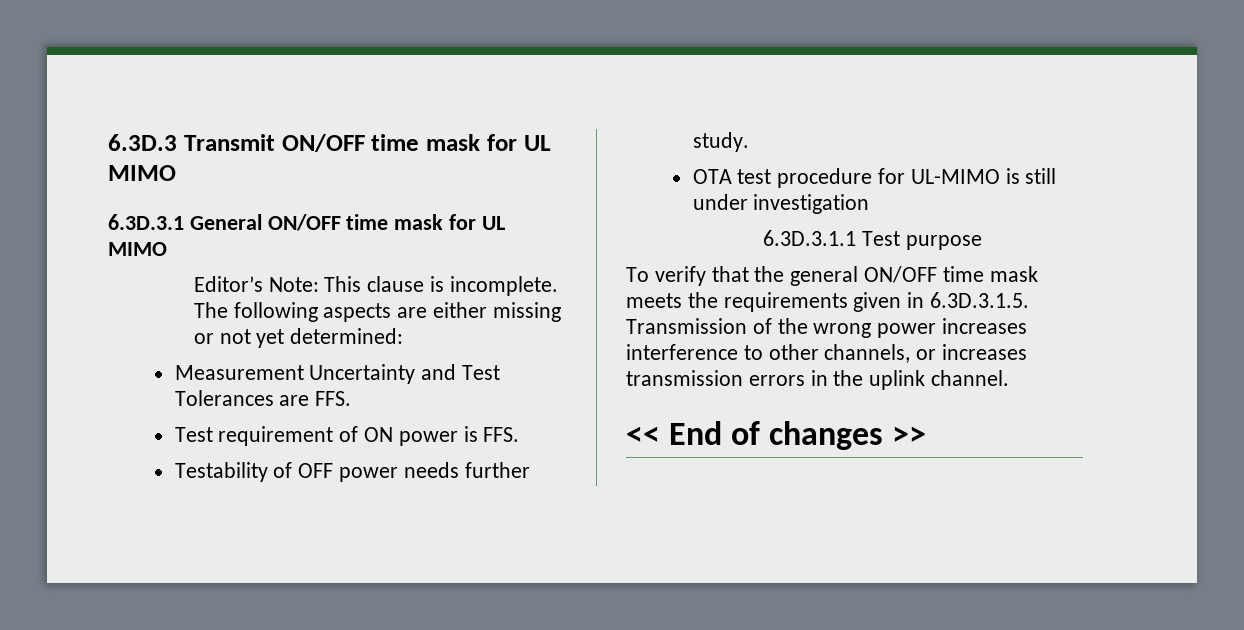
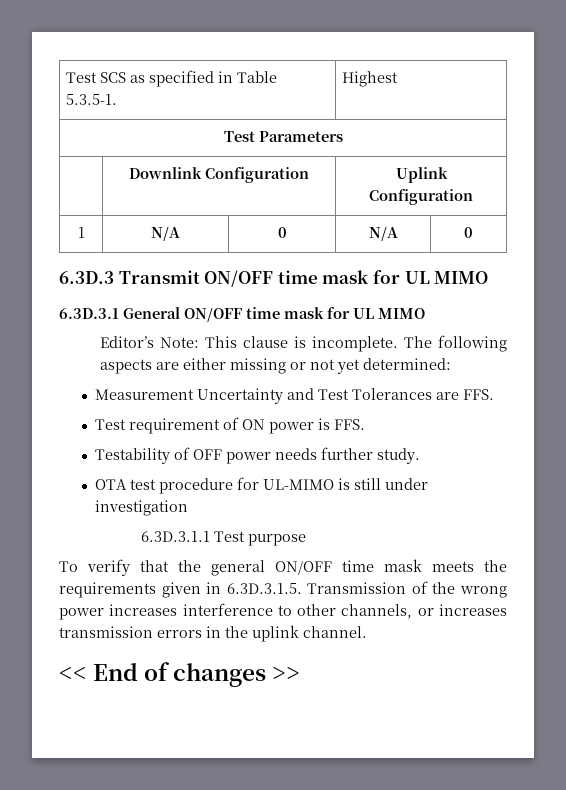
+ Test SCS as specified in Table 5.3.5-1. | Highest
+ Test Parameters
+ | Downlink Configuration | Uplink Configuration
+ 1 | N/A | 0 | N/A | 0

